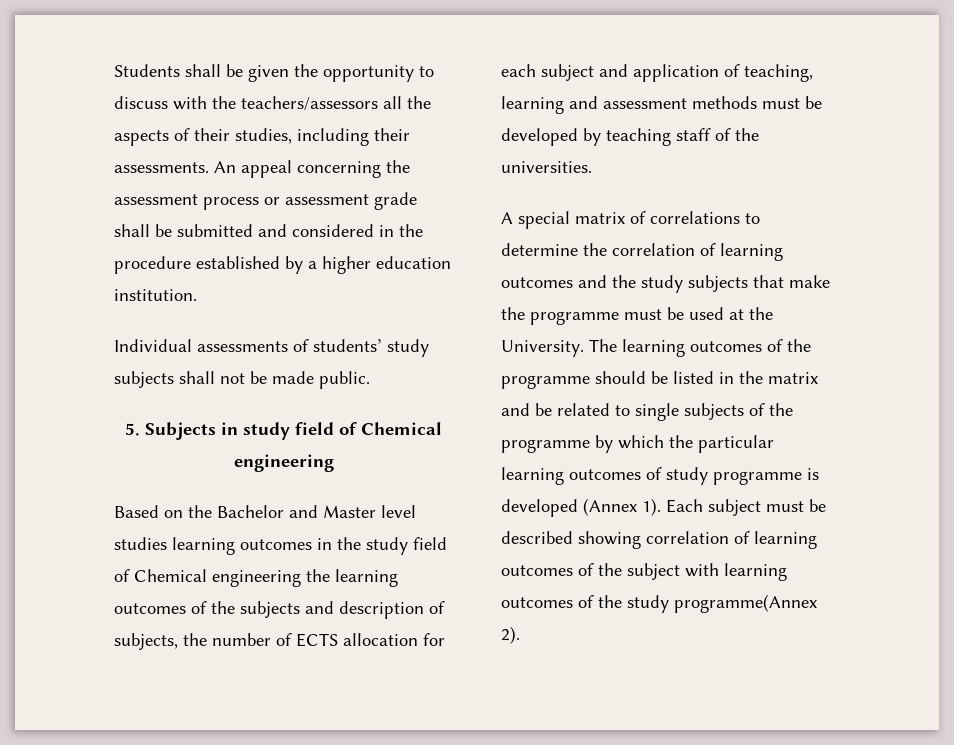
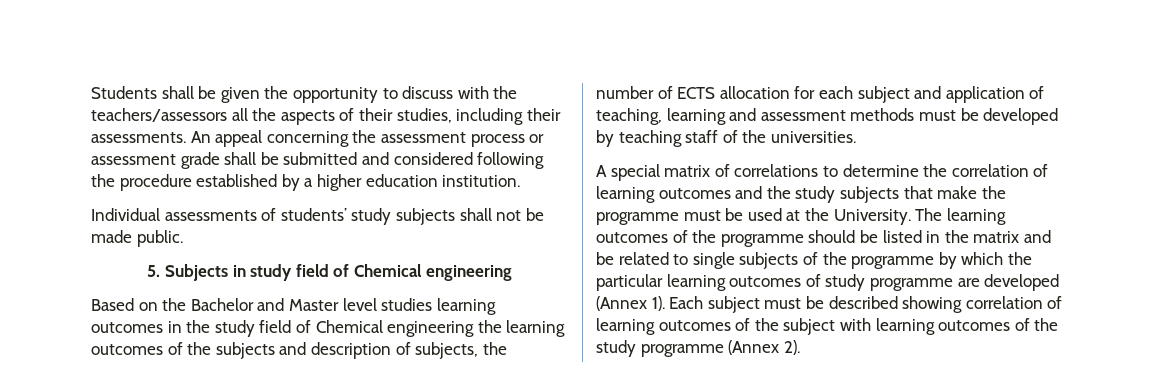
- An appeal concerning the assessment process or assessment grade shall be submitted and considered in the procedure established by a higher education institution.
+ An appeal concerning the assessment process or assessment grade shall be submitted and considered following the procedure established by a higher education institution.
- The learning outcomes of the programme should be listed in the matrix and be related to single subjects of the programme by which the particular learning outcomes of study programme is developed (Annex 1).
+ The learning outcomes of the programme should be listed in the matrix and be related to single subjects of the programme by which the particular learning outcomes of study programme are developed (Annex 1).
- Each subject must be described showing correlation of learning outcomes of the subject with learning outcomes of the study programme(Annex 2).
+ Each subject must be described showing correlation of learning outcomes of the subject with learning outcomes of the study programme (Annex 2).

